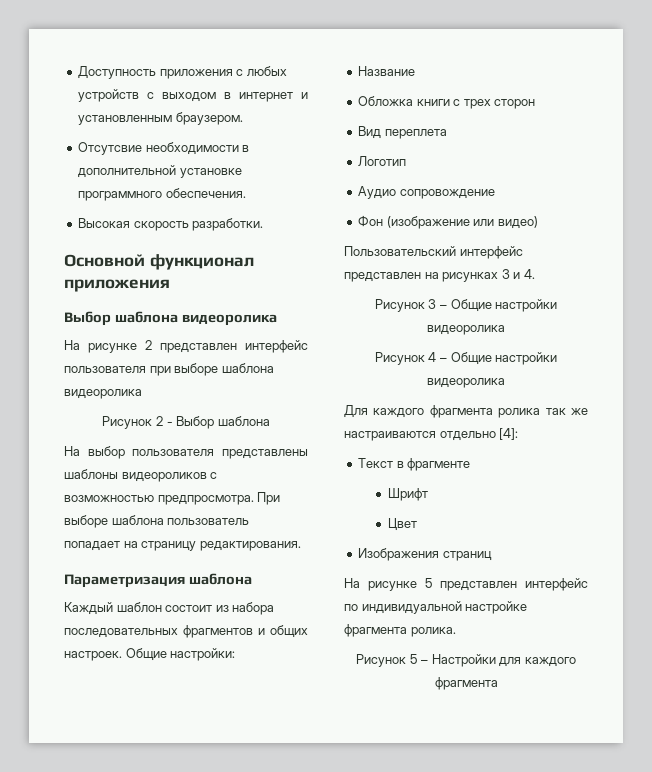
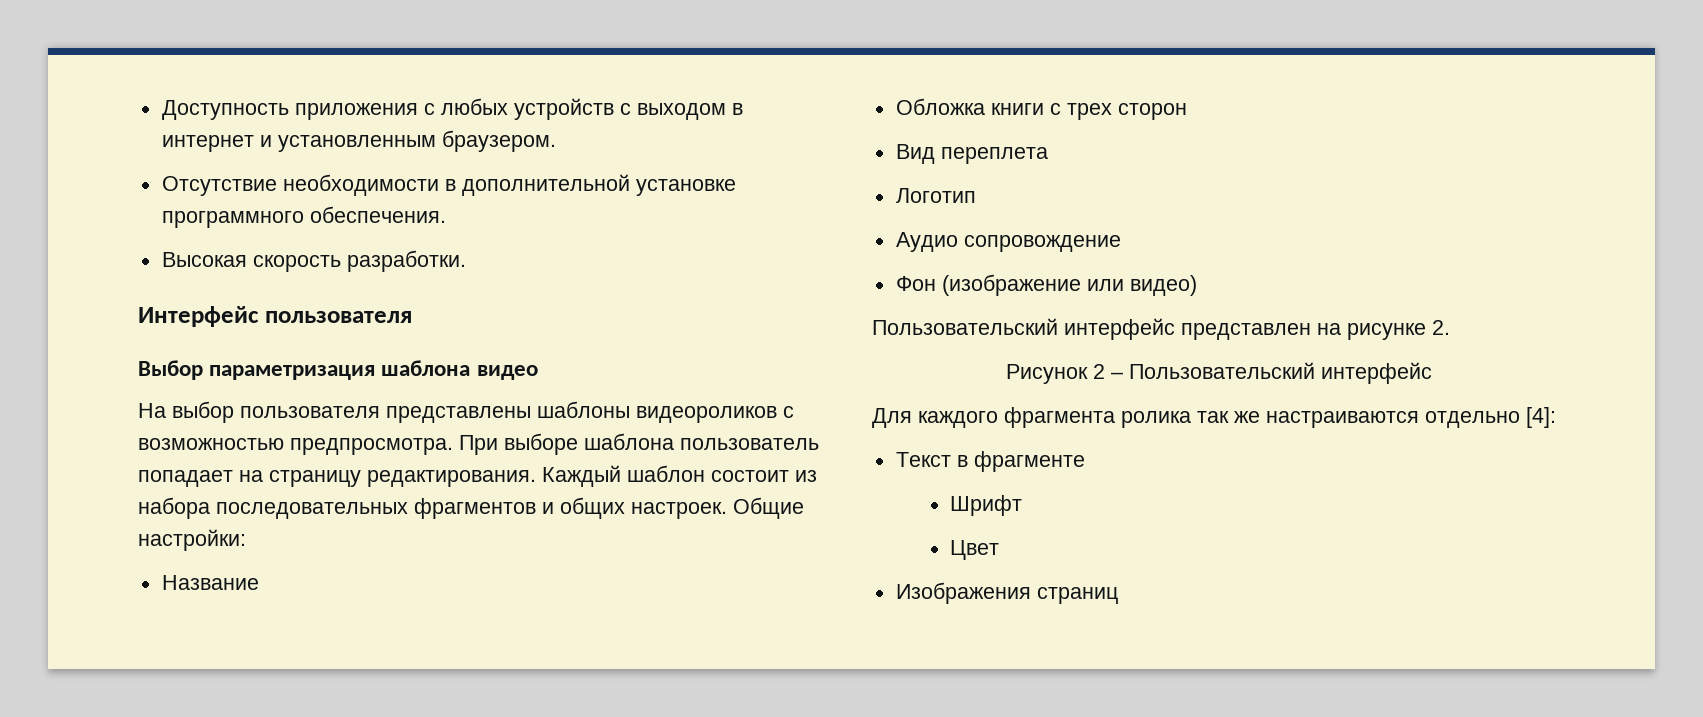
- Отсутсвие необходимости в дополнительной установке программного обеспечения.
+ Отсутствие необходимости в дополнительной установке программного обеспечения.
- Основной функционал приложения
- Выбор шаблона видеоролика
- На рисунке 2 представлен интерфейс пользователя при выборе шаблона видеоролика
- Рисунок 2 - Выбор шаблона
+ Интерфейс пользователя
+ Выбор параметризация шаблона видео
- При выборе шаблона пользователь попадает на страницу редактирования.
- Параметризация шаблона
- Каждый шаблон состоит из набора последовательных фрагментов и общих настроек.
+ При выборе шаблона пользователь попадает на страницу редактирования. Каждый шаблон состоит из набора последовательных фрагментов и общих настроек.
- Пользовательский интерфейс представлен на рисунках 3 и 4.
- Рисунок 3 – Общие настройки видеоролика
- Рисунок 4 – Общие настройки видеоролика
+ Пользовательский интерфейс представлен на рисунке 2.
+ Рисунок 2 – Пользовательский интерфейс
- На рисунке 5 представлен интерфейс по индивидуальной настройке фрагмента ролика.
- Рисунок 5 – Настройки для каждого фрагмента

